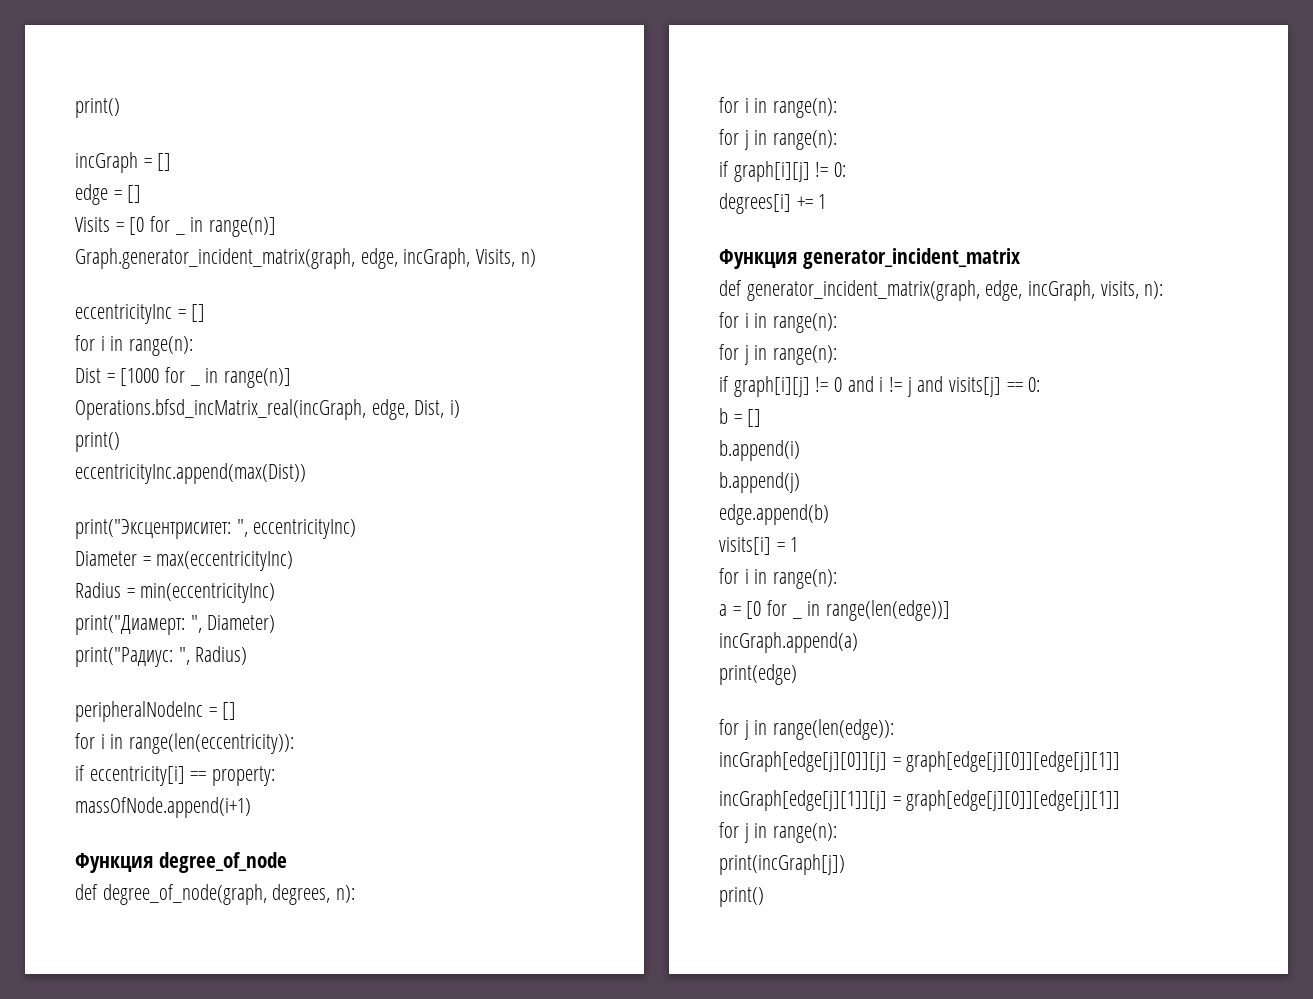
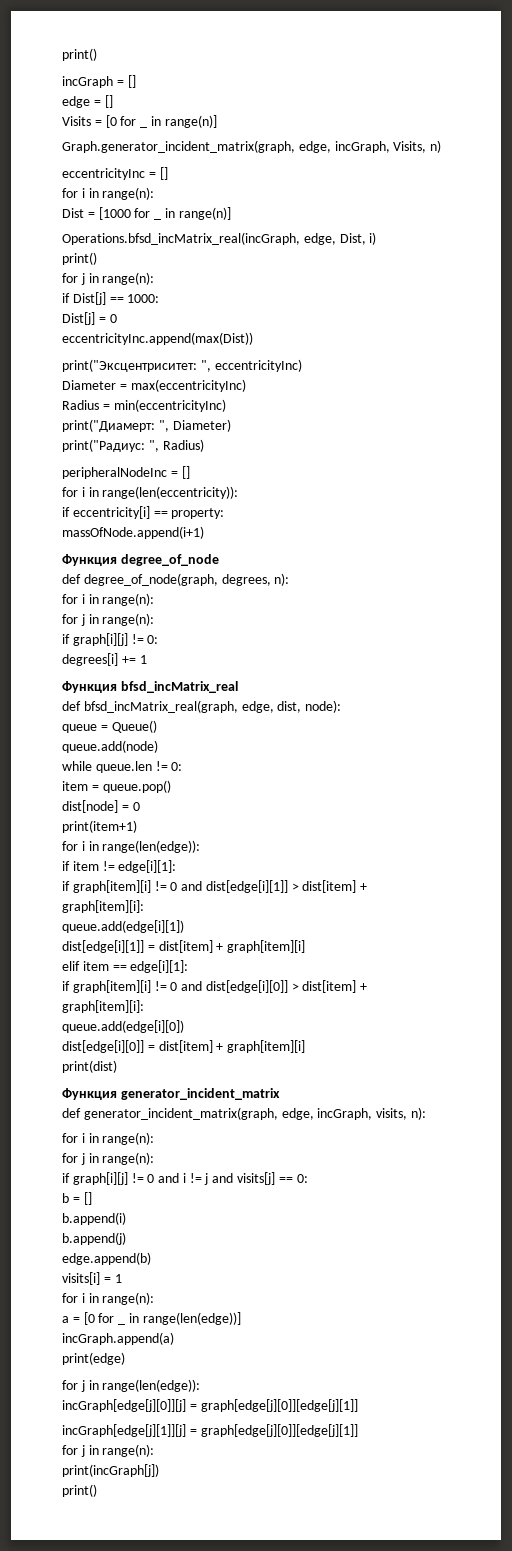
  Operations.bfsd_incMatrix_real(incGraph, edge, Dist, i)
  print()
+ for j in range(n):
+ if Dist[j] == 1000:
+ Dist[j] = 0
+ Функция bfsd_incMatrix_real
+ def bfsd_incMatrix_real(graph, edge, dist, node):
+ queue = Queue()
+ queue.add(node)
+ while queue.len != 0:
+ item = queue.pop()
+ dist[node] = 0
+ print(item+1)
+ for i in range(len(edge)):
+ if item != edge[i][1]:
+ if graph[item][i] != 0 and dist[edge[i][1]] > dist[item] + graph[item][i]:
+ queue.add(edge[i][1])
+ dist[edge[i][1]] = dist[item] + graph[item][i]
+ elif item == edge[i][1]:
+ if graph[item][i] != 0 and dist[edge[i][0]] > dist[item] + graph[item][i]:
+ queue.add(edge[i][0])
+ dist[edge[i][0]] = dist[item] + graph[item][i]
+ print(dist)

